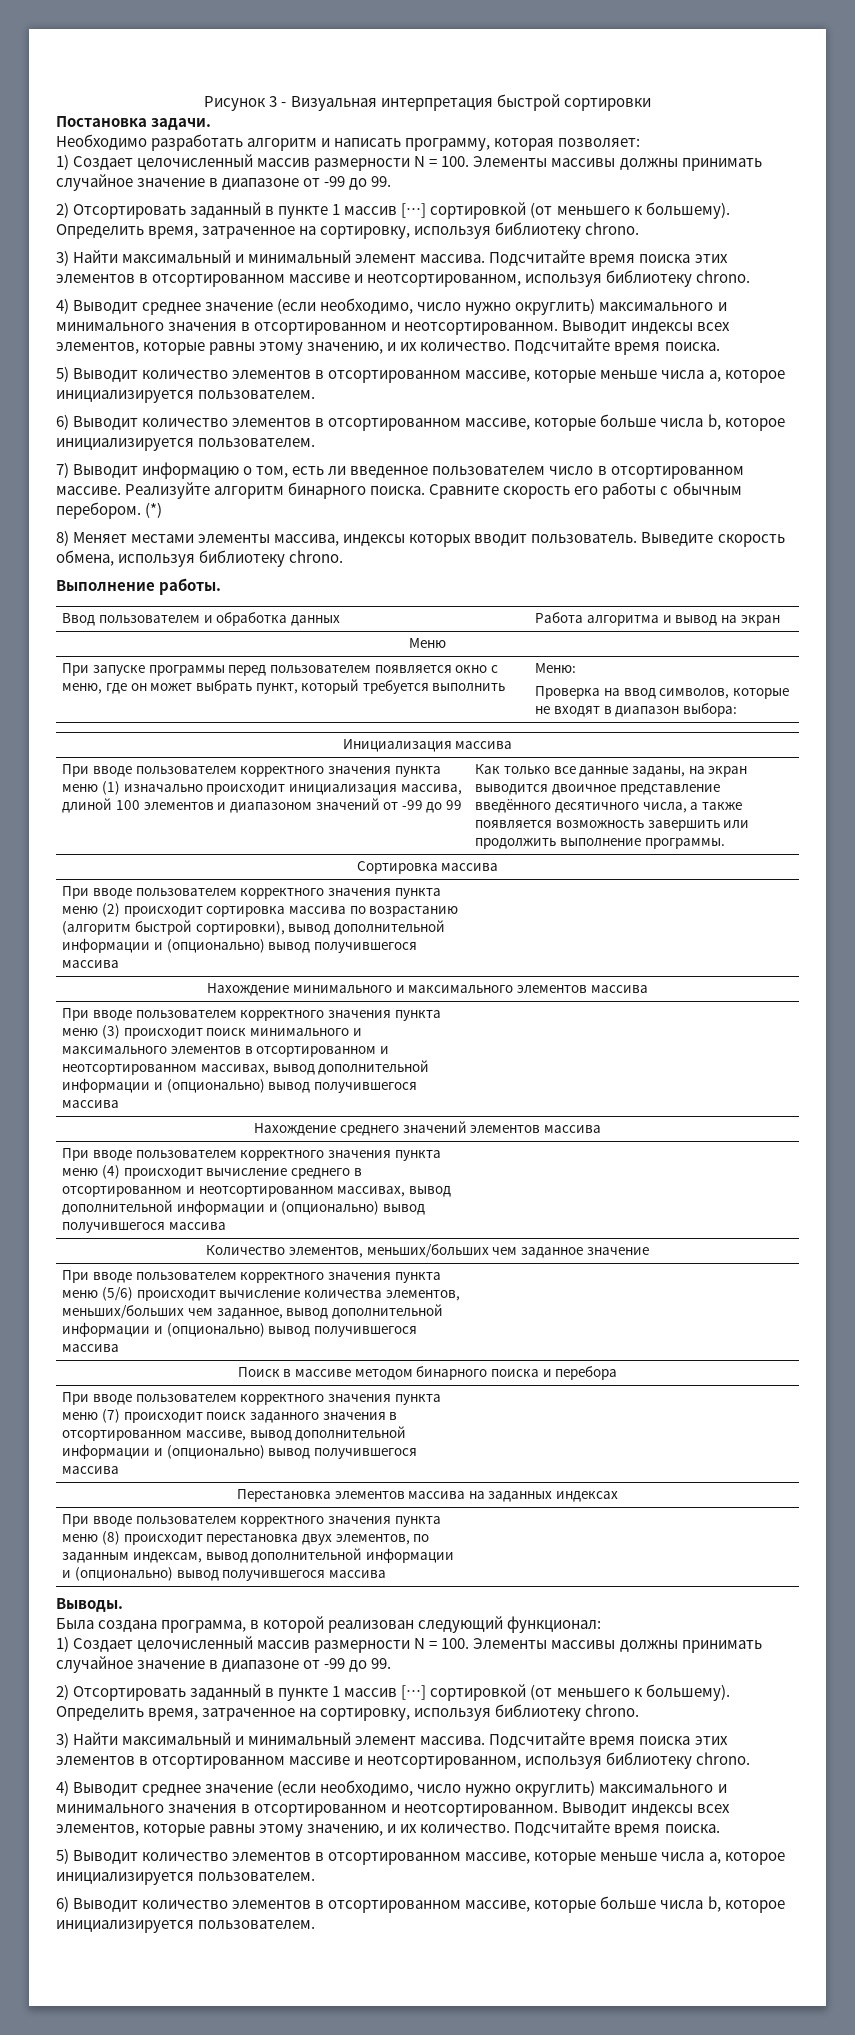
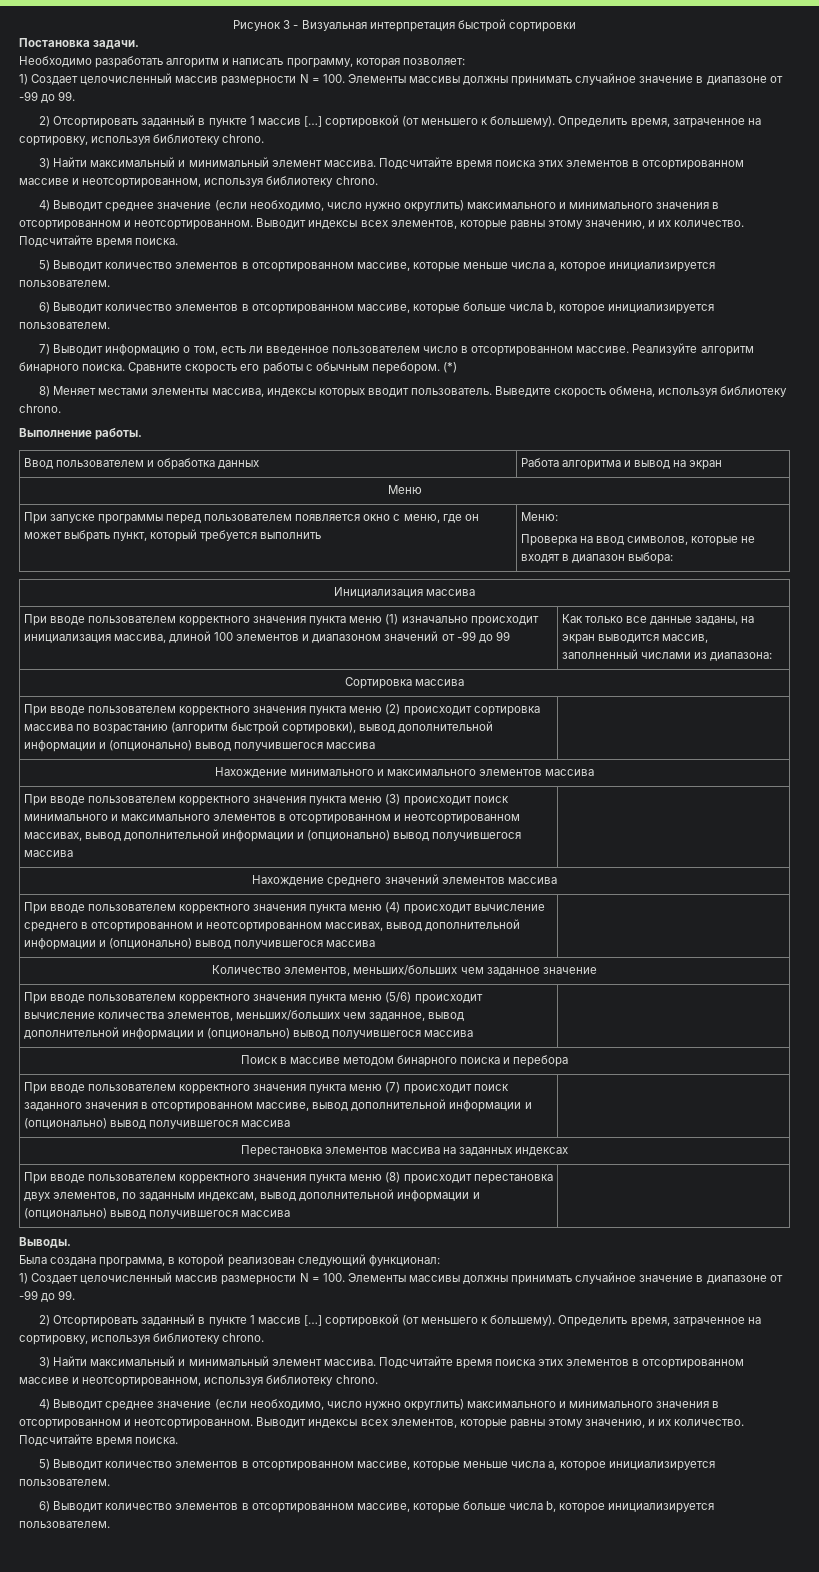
- Как только все данные заданы, на экран выводится двоичное представление введённого десятичного числа, а также появляется возможность завершить или продолжить выполнение программы.
+ Как только все данные заданы, на экран выводится массив, заполненный числами из диапазона:

